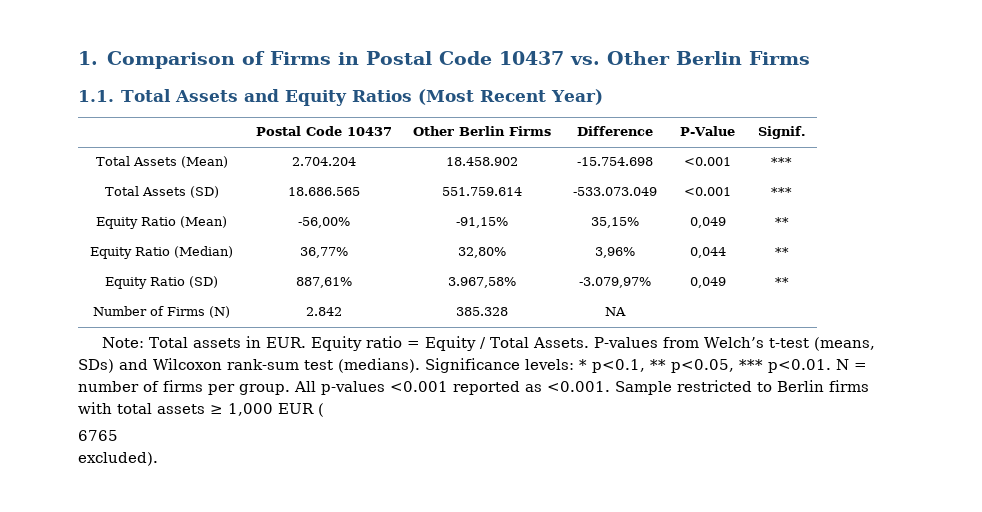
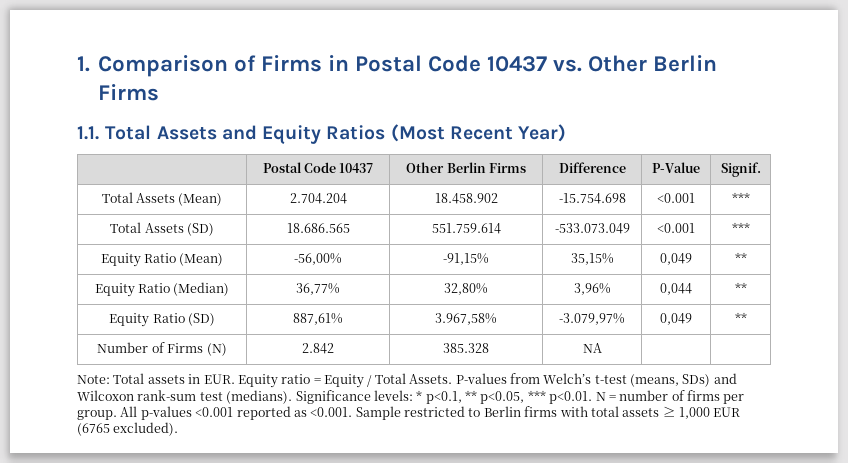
- All p-values <0.001 reported as <0.001. Sample restricted to Berlin firms with total assets ≥ 1,000 EUR (
- 6765
- excluded).
+ All p-values <0.001 reported as <0.001. Sample restricted to Berlin firms with total assets ≥ 1,000 EUR (6765 excluded).

